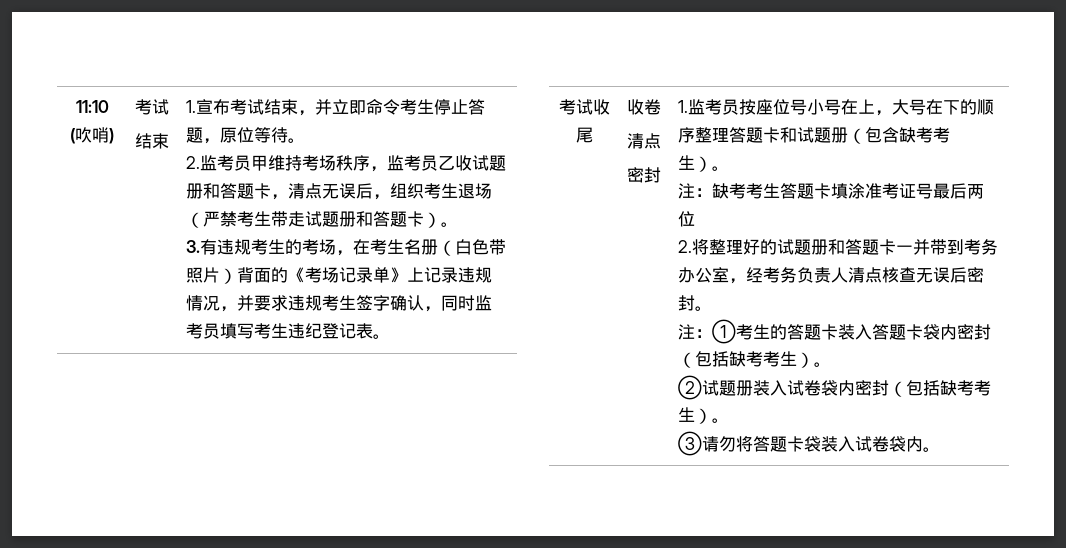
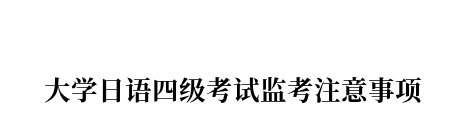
- 11:10
- (吹哨) | 考试
- 结束 | 1.宣布考试结束，并立即命令考生停止答题，原位等待。
- 2.监考员甲维持考场秩序，监考员乙收试题册和答题卡，清点无误后，组织考生退场（严禁考生带走试题册和答题卡）。
- 3.有违规考生的考场，在考生名册（白色带照片）背面的《考场记录单》上记录违规情况，并要求违规考生签字确认，同时监考员填写考生违纪登记表。
- 考试收尾 | 收卷
- 清点
- 密封 | 1.监考员按座位号小号在上，大号在下的顺序整理答题卡和试题册（包含缺考考生）。
- 注：缺考考生答题卡填涂准考证号最后两位
- 2.将整理好的试题册和答题卡一并带到考务办公室，经考务负责人清点核查无误后密封。
- 注：①考生的答题卡装入答题卡袋内密封（包括缺考考生）。
- ②试题册装入试卷袋内密封（包括缺考考生）。
- ③请勿将答题卡袋装入试卷袋内。
+ 大学日语四级考试监考注意事项

